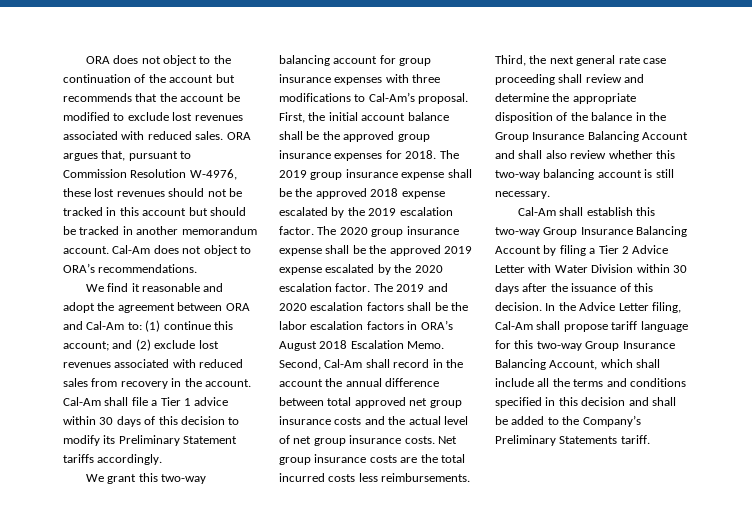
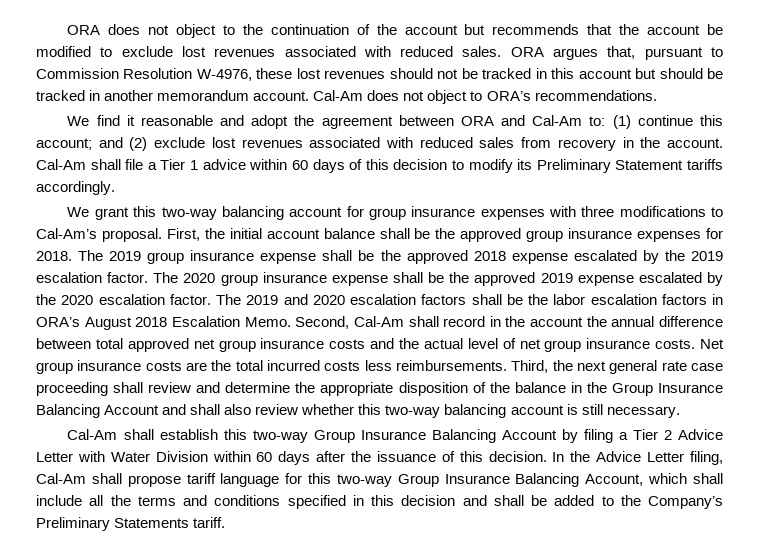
- Cal-Am shall file a Tier 1 advice within 30 days of this decision to modify its Preliminary Statement tariffs accordingly.
+ Cal-Am shall file a Tier 1 advice within 60 days of this decision to modify its Preliminary Statement tariffs accordingly.
- Cal-Am shall establish this two-way Group Insurance Balancing Account by filing a Tier 2 Advice Letter with Water Division within 30 days after the issuance of this decision.
+ Cal-Am shall establish this two-way Group Insurance Balancing Account by filing a Tier 2 Advice Letter with Water Division within 60 days after the issuance of this decision.

